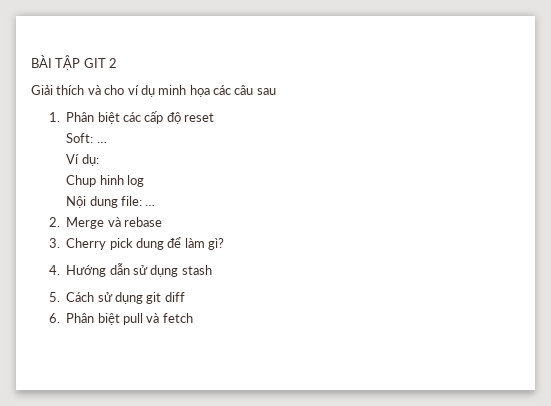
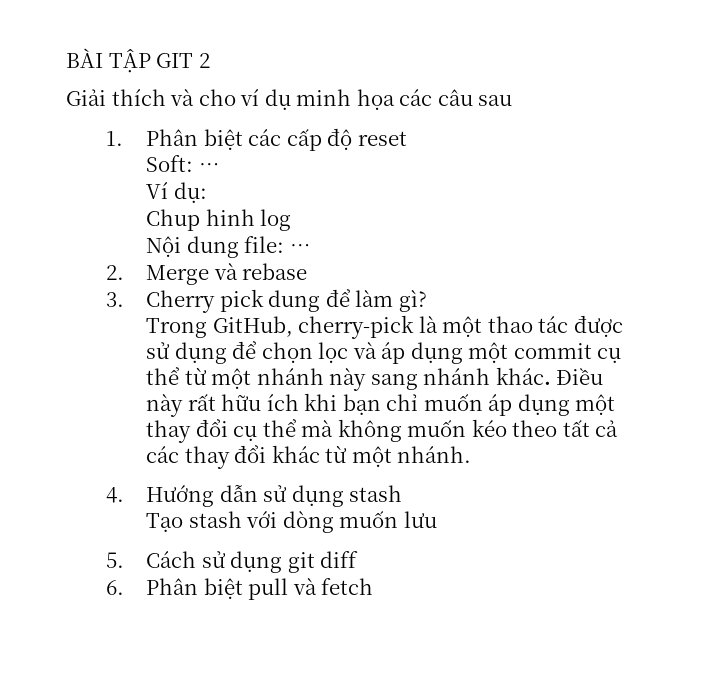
+ Trong GitHub, cherry-pick là một thao tác được sử dụng để chọn lọc và áp dụng một commit cụ thể từ một nhánh này sang nhánh khác. Điều này rất hữu ích khi bạn chỉ muốn áp dụng một thay đổi cụ thể mà không muốn kéo theo tất cả các thay đổi khác từ một nhánh.
+ Tạo stash với dòng muốn lưu

